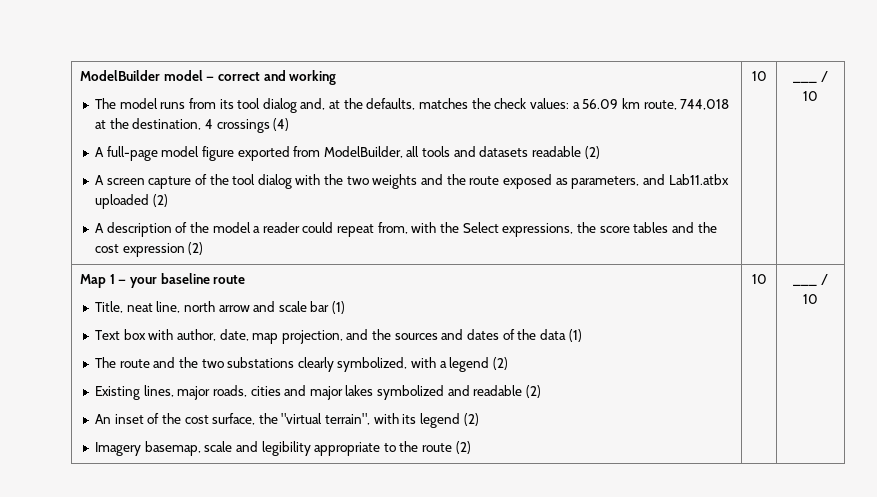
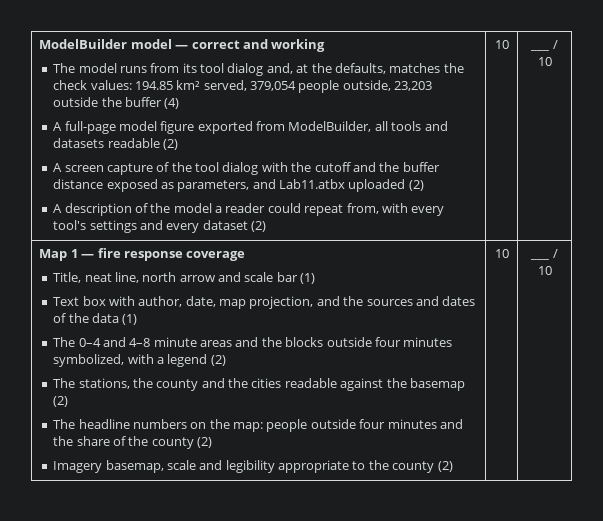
- The model runs from its tool dialog and, at the defaults, matches the check values: a 56.09 km route, 744,018 at the destination, 4 crossings (4)
+ The model runs from its tool dialog and, at the defaults, matches the check values: 194.85 km² served, 379,054 people outside, 23,203 outside the buffer (4)
- A screen capture of the tool dialog with the two weights and the route exposed as parameters, and Lab11.atbx uploaded (2)
+ A screen capture of the tool dialog with the cutoff and the buffer distance exposed as parameters, and Lab11.atbx uploaded (2)
- A description of the model a reader could repeat from, with the Select expressions, the score tables and the cost expression (2)
+ A description of the model a reader could repeat from, with every tool's settings and every dataset (2)
- Map 1 — your baseline route
+ Map 1 — fire response coverage
- The route and the two substations clearly symbolized, with a legend (2)
+ The 0–4 and 4–8 minute areas and the blocks outside four minutes symbolized, with a legend (2)
- Existing lines, major roads, cities and major lakes symbolized and readable (2)
- An inset of the cost surface, the "virtual terrain", with its legend (2)
+ The stations, the county and the cities readable against the basemap (2)
+ The headline numbers on the map: people outside four minutes and the share of the county (2)
- Imagery basemap, scale and legibility appropriate to the route (2)
+ Imagery basemap, scale and legibility appropriate to the county (2)

